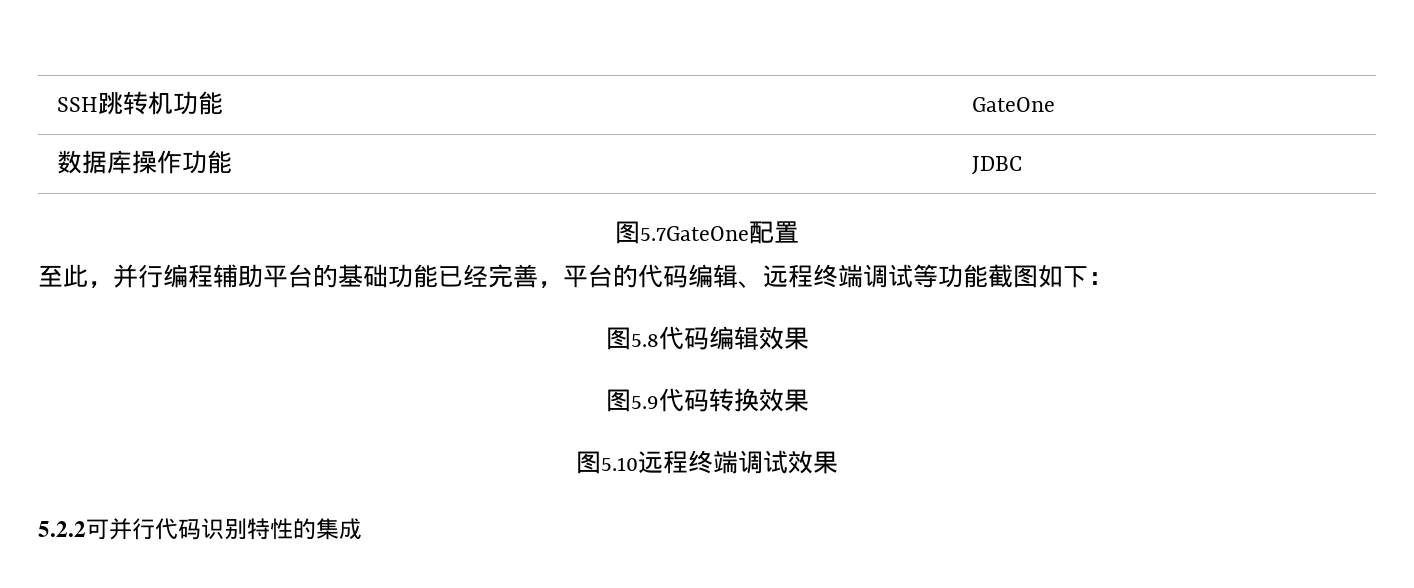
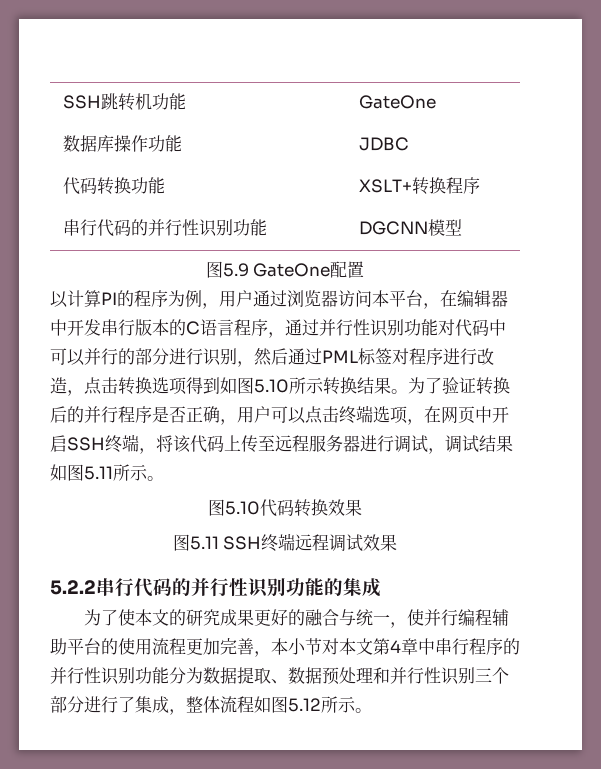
- 图5.7GateOne配置
+ 代码转换功能 | XSLT+转换程序
+ 串行代码的并行性识别功能 | DGCNN模型
+ 图5.9 GateOne配置
- 至此，并行编程辅助平台的基础功能已经完善，平台的代码编辑、远程终端调试等功能截图如下：
- 图5.8代码编辑效果
- 图5.9代码转换效果
- 图5.10远程终端调试效果
- 5.2.2可并行代码识别特性的集成
+ 以计算PI的程序为例，用户通过浏览器访问本平台，在编辑器中开发串行版本的C语言程序，通过并行性识别功能对代码中可以并行的部分进行识别，然后通过PML标签对程序进行改造，点击转换选项得到如图5.10所示转换结果。为了验证转换后的并行程序是否正确，用户可以点击终端选项，在网页中开启SSH终端，将该代码上传至远程服务器进行调试，调试结果如图5.11所示。
+ 图5.10代码转换效果
+ 图5.11 SSH终端远程调试效果
+ 5.2.2串行代码的并行性识别功能的集成
+ 为了使本文的研究成果更好的融合与统一，使并行编程辅助平台的使用流程更加完善，本小节对本文第4章中串行程序的并行性识别功能分为数据提取、数据预处理和并行性识别三个部分进行了集成，整体流程如图5.12所示。

